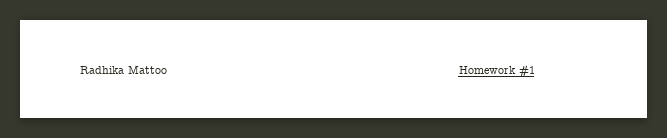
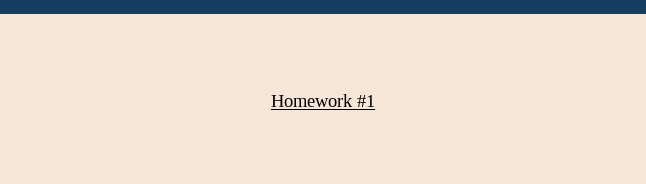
- Radhika Mattoo

